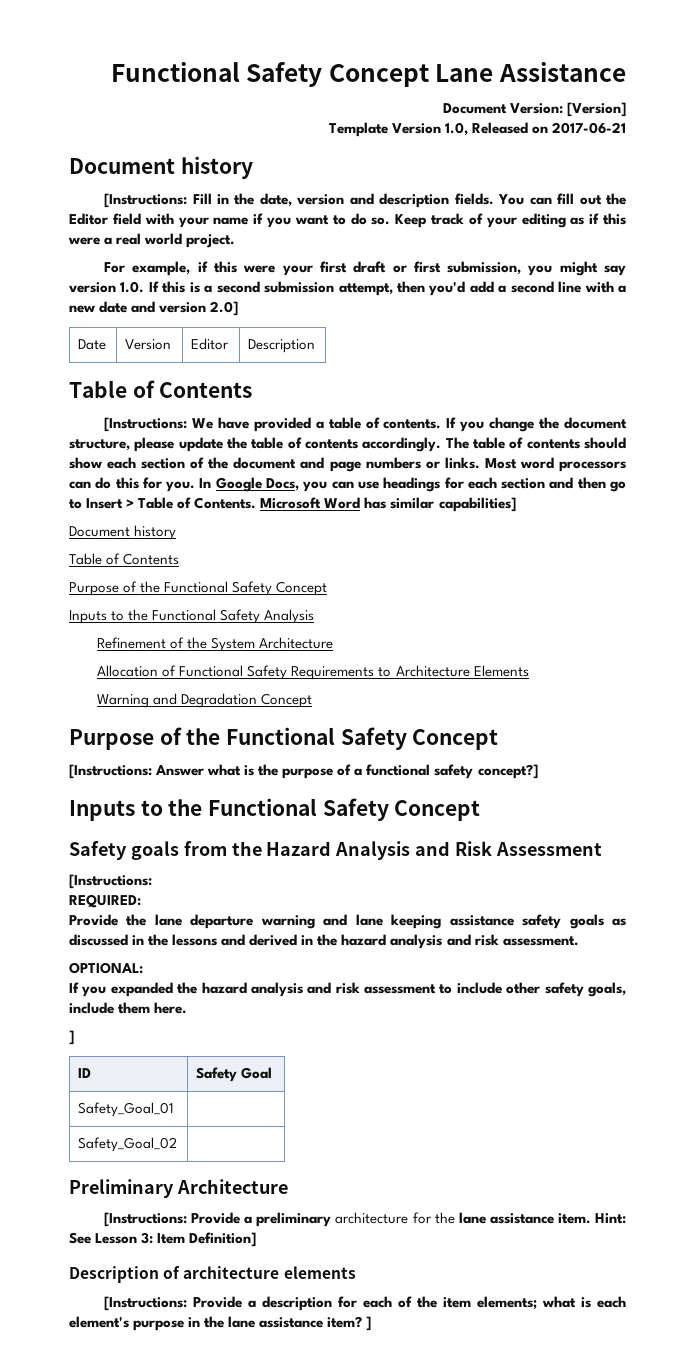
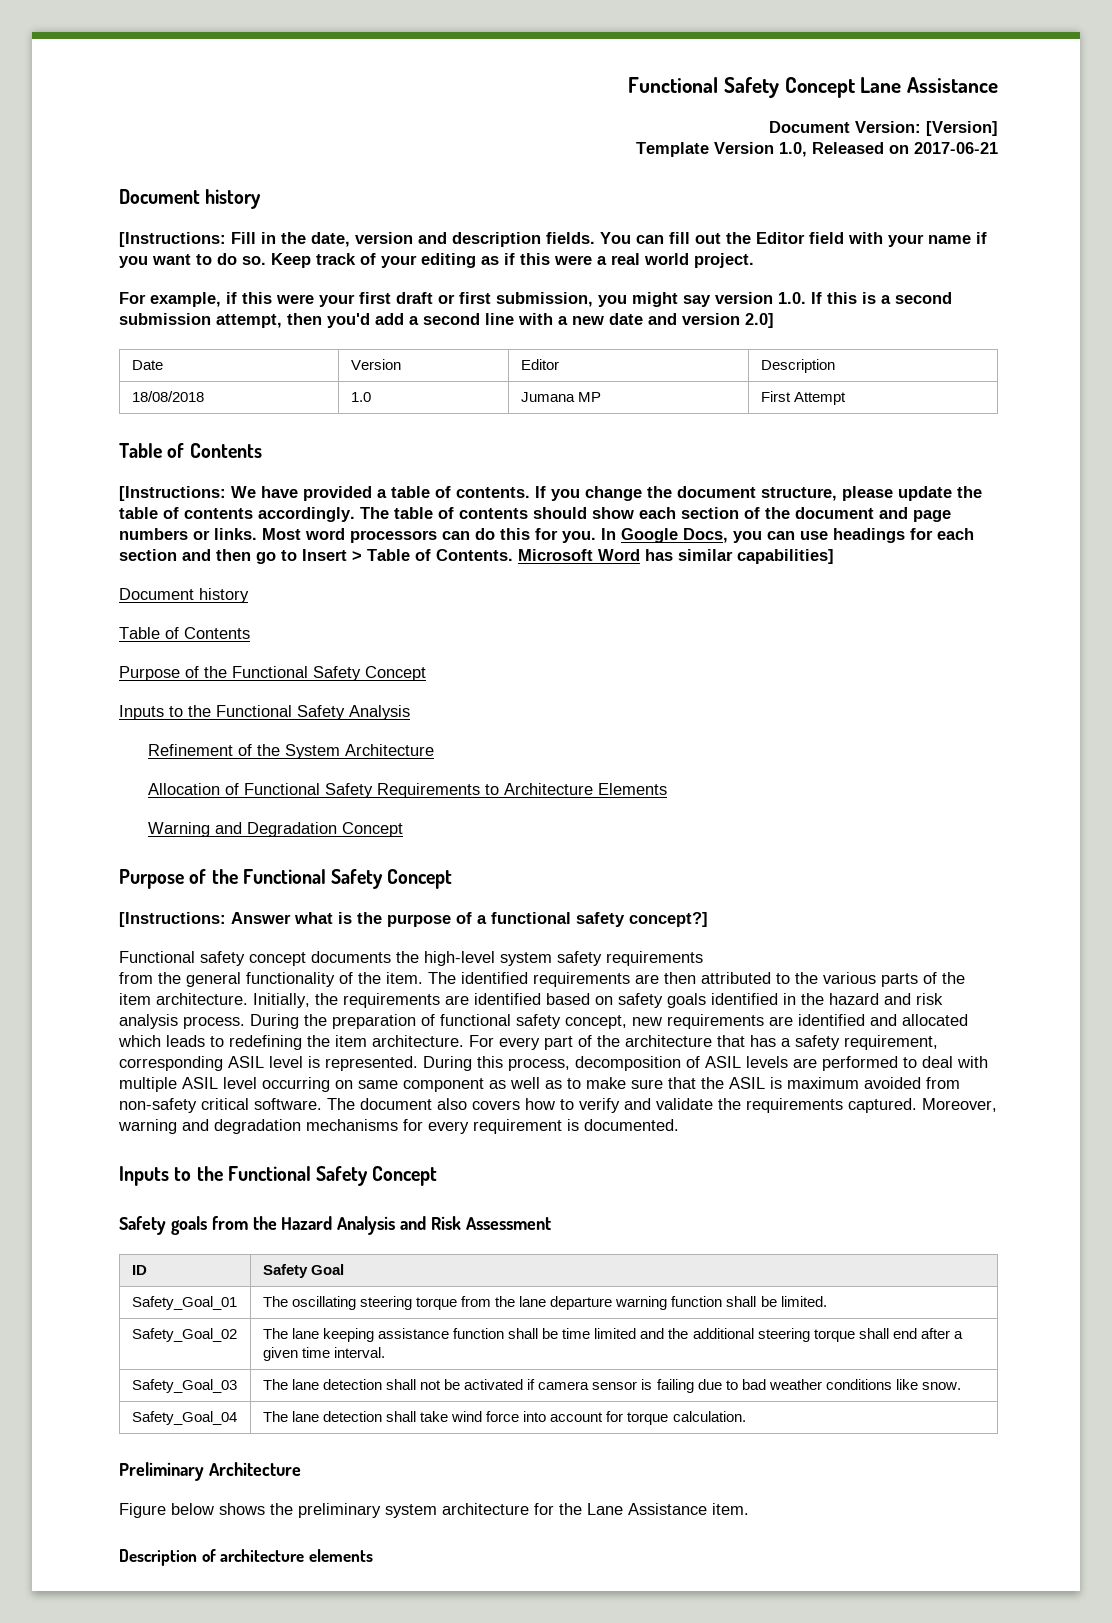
+ 18/08/2018 | 1.0 | Jumana MP | First Attempt
+ Functional safety concept documents the high-level system safety requirements
+ from the general functionality of the item. The identified requirements are then attributed to the various parts of the item architecture. Initially, the requirements are identified based on safety goals identified in the hazard and risk analysis process. During the preparation of functional safety concept, new requirements are identified and allocated which leads to redefining the item architecture. For every part of the architecture that has a safety requirement, corresponding ASIL level is represented. During this process, decomposition of ASIL levels are performed to deal with multiple ASIL level occurring on same component as well as to make sure that the ASIL is maximum avoided from non-safety critical software. The document also covers how to verify and validate the requirements captured. Moreover, warning and degradation mechanisms for every requirement is documented.
  Safety goals from the Hazard Analysis and Risk Assessment
- [Instructions:
- REQUIRED:
- Provide the lane departure warning and lane keeping assistance safety goals as discussed in the lessons and derived in the hazard analysis and risk assessment.
- OPTIONAL:
- If you expanded the hazard analysis and risk assessment to include other safety goals, include them here.
- ]
  ID | Safety Goal
- Safety_Goal_01 |
- Safety_Goal_02 |
+ Safety_Goal_01 | The oscillating steering torque from the lane departure warning function shall be limited.
+ Safety_Goal_02 | The lane keeping assistance function shall be time limited and the additional steering torque shall end after a given time interval.
+ Safety_Goal_03 | The lane detection shall not be activated if camera sensor is failing due to bad weather conditions like snow.
+ Safety_Goal_04 | The lane detection shall take wind force into account for torque calculation.
  Preliminary Architecture
- [Instructions: Provide a preliminary architecture for the lane assistance item. Hint: See Lesson 3: Item Definition]
+ Figure below shows the preliminary system architecture for the Lane Assistance item.
  Description of architecture elements
- [Instructions: Provide a description for each of the item elements; what is each element's purpose in the lane assistance item? ]

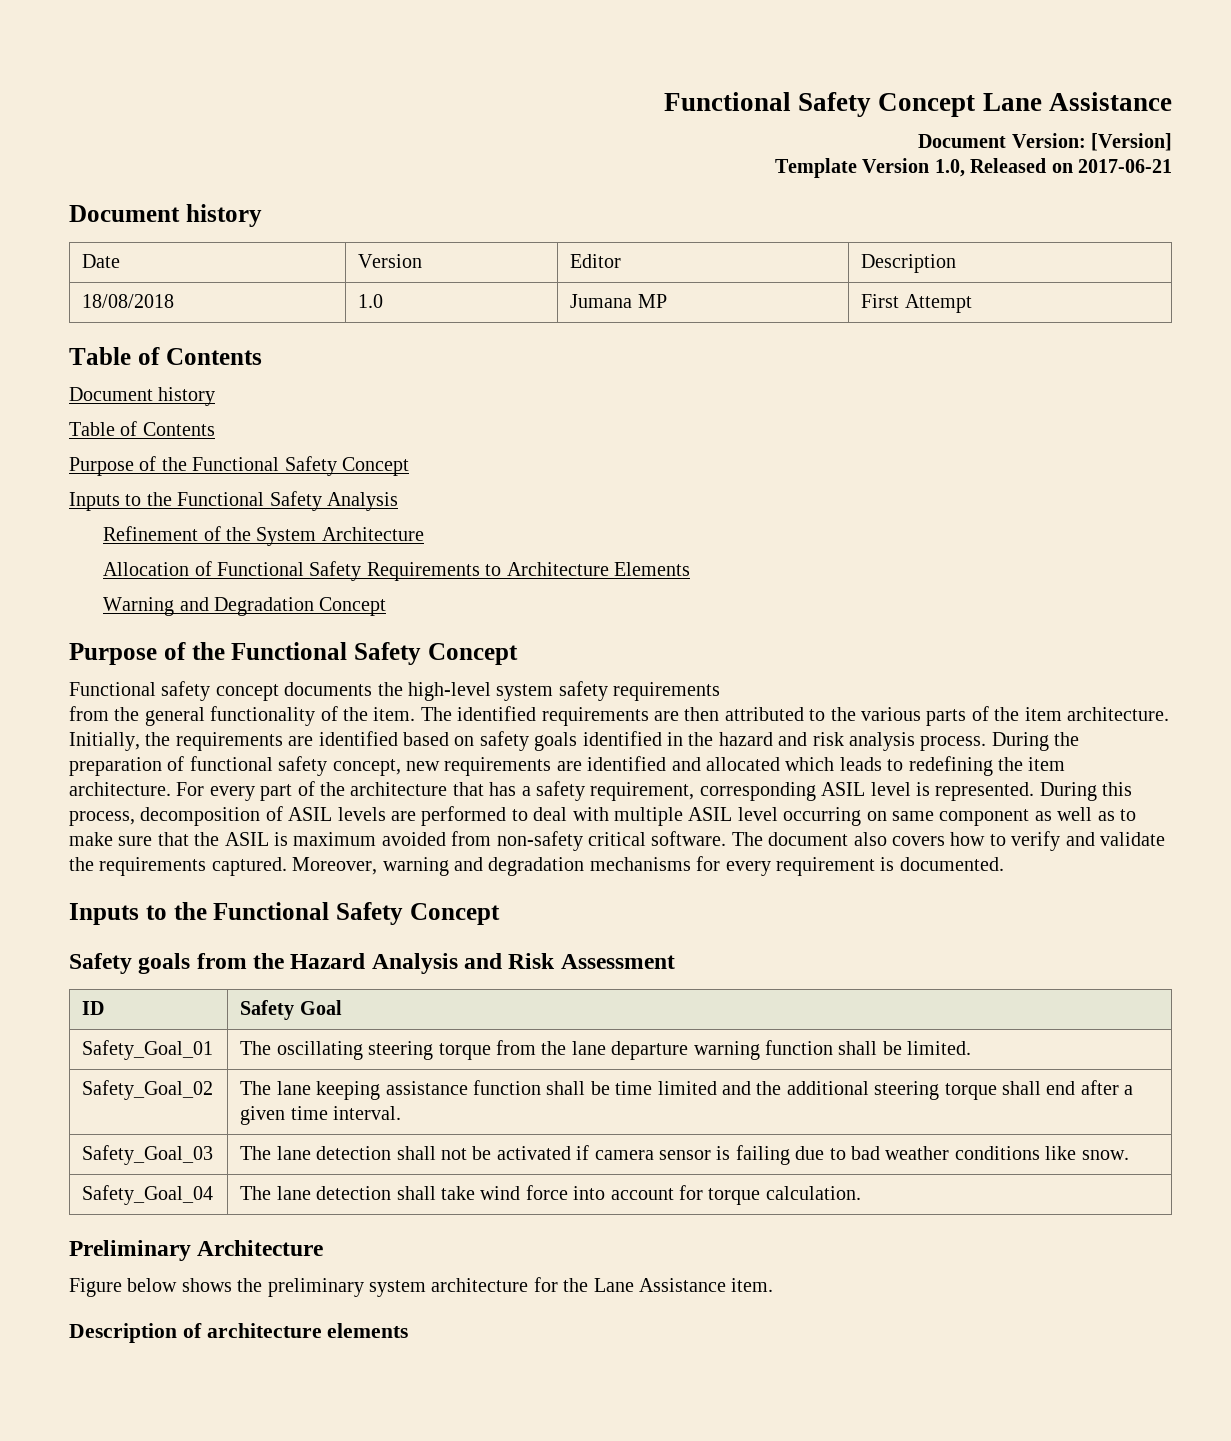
- [Instructions: Fill in the date, version and description fields. You can fill out the Editor field with your name if you want to do so. Keep track of your editing as if this were a real world project.
- For example, if this were your first draft or first submission, you might say version 1.0. If this is a second submission attempt, then you'd add a second line with a new date and version 2.0]
- [Instructions: We have provided a table of contents. If you change the document structure, please update the table of contents accordingly. The table of contents should show each section of the document and page numbers or links. Most word processors can do this for you. In Google Docs, you can use headings for each section and then go to Insert > Table of Contents. Microsoft Word has similar capabilities]
- [Instructions: Answer what is the purpose of a functional safety concept?]

